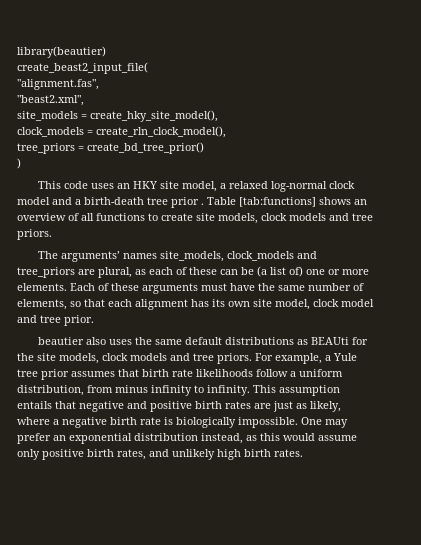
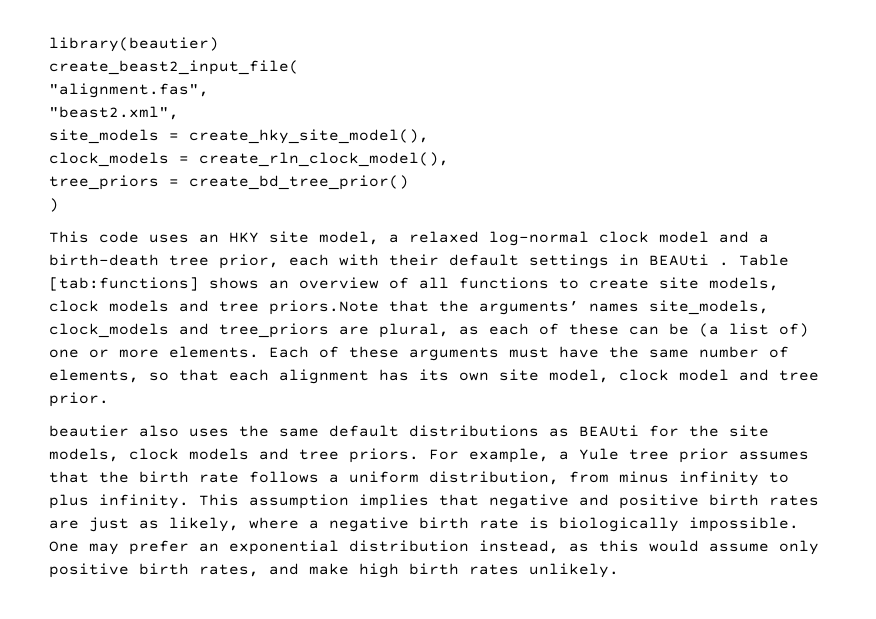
- This code uses an HKY site model, a relaxed log-normal clock model and a birth-death tree prior .
+ This code uses an HKY site model, a relaxed log-normal clock model and a birth-death tree prior, each with their default settings in BEAUti .
- Table [tab:functions] shows an overview of all functions to create site models, clock models and tree priors.
- The arguments’ names site_models, clock_models and tree_priors are plural, as each of these can be (a list of) one or more elements.
+ Table [tab:functions] shows an overview of all functions to create site models, clock models and tree priors.Note that the arguments’ names site_models, clock_models and tree_priors are plural, as each of these can be (a list of) one or more elements.
- For example, a Yule tree prior assumes that birth rate likelihoods follow a uniform distribution, from minus infinity to infinity.
+ For example, a Yule tree prior assumes that the birth rate follows a uniform distribution, from minus infinity to plus infinity.
- This assumption entails that negative and positive birth rates are just as likely, where a negative birth rate is biologically impossible.
+ This assumption implies that negative and positive birth rates are just as likely, where a negative birth rate is biologically impossible.
- One may prefer an exponential distribution instead, as this would assume only positive birth rates, and unlikely high birth rates.
+ One may prefer an exponential distribution instead, as this would assume only positive birth rates, and make high birth rates unlikely.

